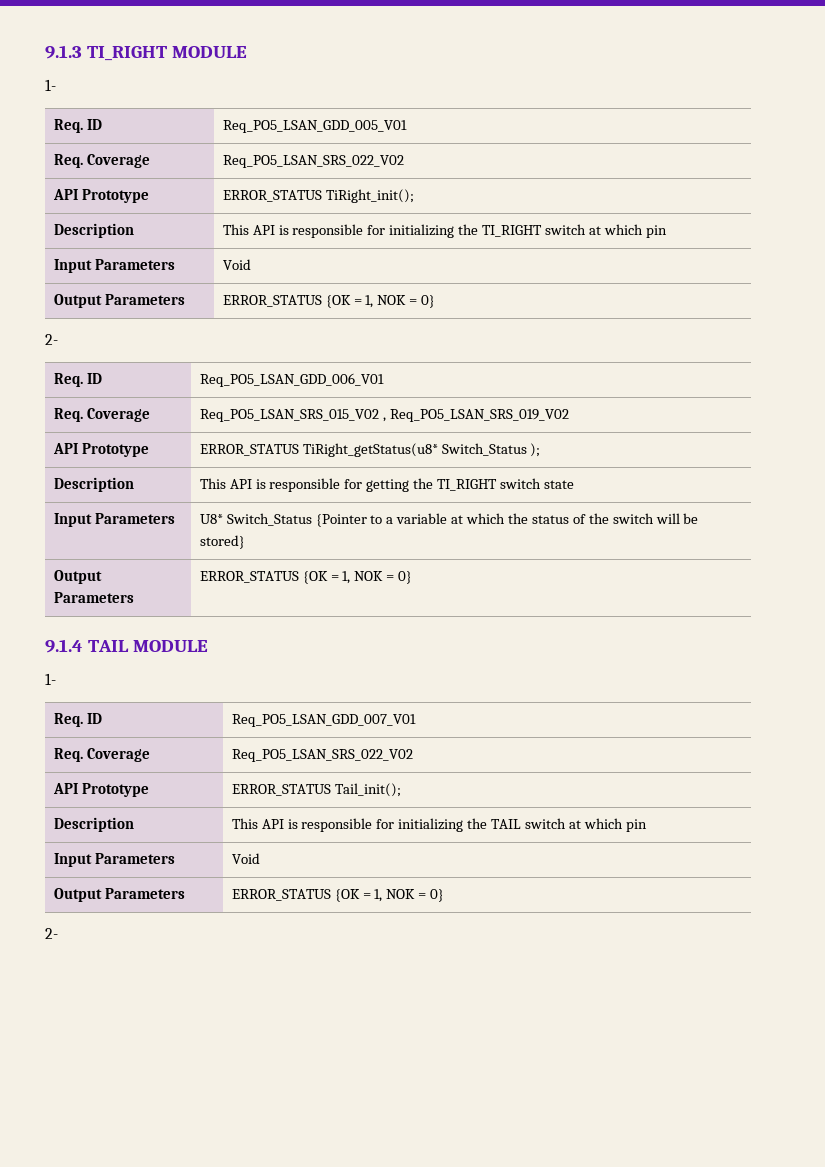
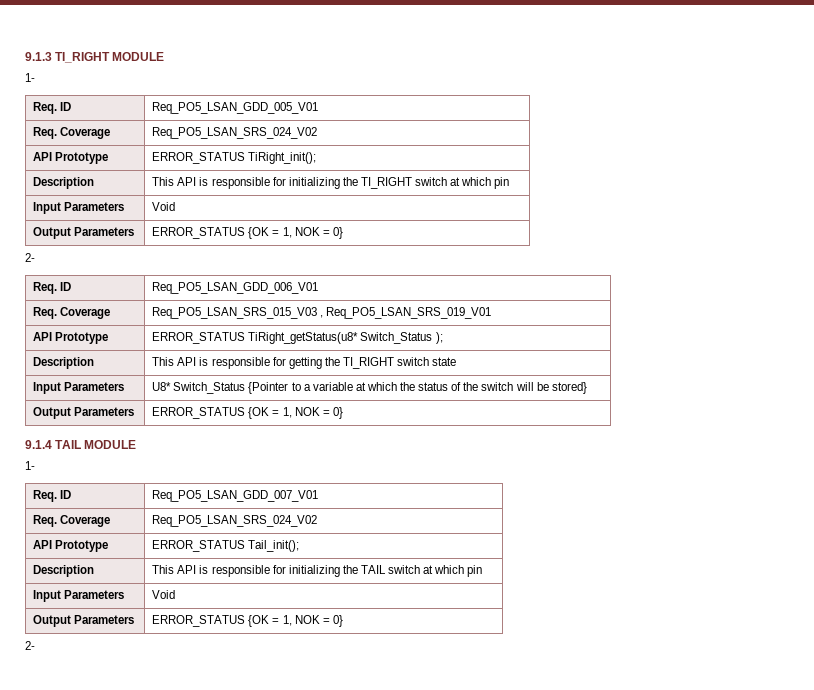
  Req. ID | Req_PO5_LSAN_GDD_005_V01
- Req. Coverage | Req_PO5_LSAN_SRS_022_V02
+ Req. Coverage | Req_PO5_LSAN_SRS_024_V02
- Req. Coverage | Req_PO5_LSAN_SRS_015_V02 , Req_PO5_LSAN_SRS_019_V02
+ Req. Coverage | Req_PO5_LSAN_SRS_015_V03 , Req_PO5_LSAN_SRS_019_V01
  Req. ID | Req_PO5_LSAN_GDD_007_V01
- Req. Coverage | Req_PO5_LSAN_SRS_022_V02
+ Req. Coverage | Req_PO5_LSAN_SRS_024_V02

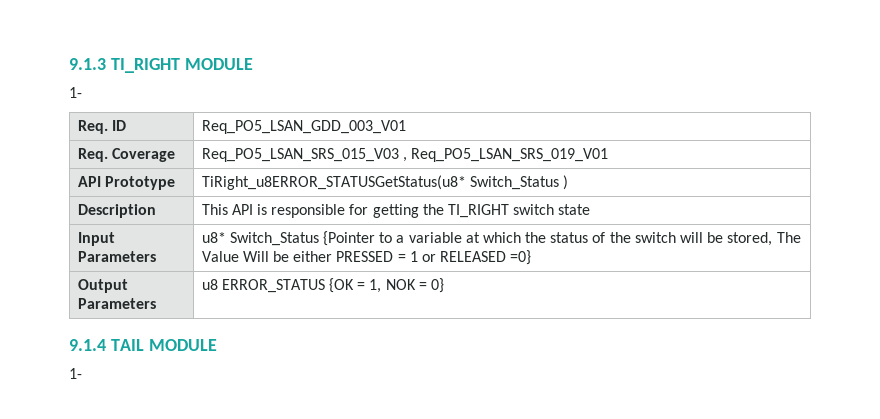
- Req. ID | Req_PO5_LSAN_GDD_005_V01
- Req. Coverage | Req_PO5_LSAN_SRS_024_V02
- API Prototype | ERROR_STATUS TiRight_init();
- Description | This API is responsible for initializing the TI_RIGHT switch at which pin
- Input Parameters | Void
- Output Parameters | ERROR_STATUS {OK = 1, NOK = 0}
- 2-
- Req. ID | Req_PO5_LSAN_GDD_006_V01
+ Req. ID | Req_PO5_LSAN_GDD_003_V01
- API Prototype | ERROR_STATUS TiRight_getStatus(u8* Switch_Status );
+ API Prototype | TiRight_u8ERROR_STATUSGetStatus(u8* Switch_Status )
- Input Parameters | U8* Switch_Status {Pointer to a variable at which the status of the switch will be stored}
- Output Parameters | ERROR_STATUS {OK = 1, NOK = 0}
+ Input Parameters | u8* Switch_Status {Pointer to a variable at which the status of the switch will be stored, The Value Will be either PRESSED = 1 or RELEASED =0}
+ Output Parameters | u8 ERROR_STATUS {OK = 1, NOK = 0}
- Req. ID | Req_PO5_LSAN_GDD_007_V01
- Req. Coverage | Req_PO5_LSAN_SRS_024_V02
- API Prototype | ERROR_STATUS Tail_init();
- Description | This API is responsible for initializing the TAIL switch at which pin
- Input Parameters | Void
- Output Parameters | ERROR_STATUS {OK = 1, NOK = 0}
- 2-

